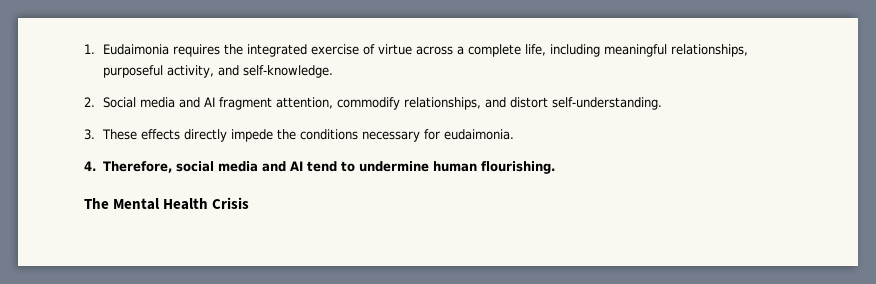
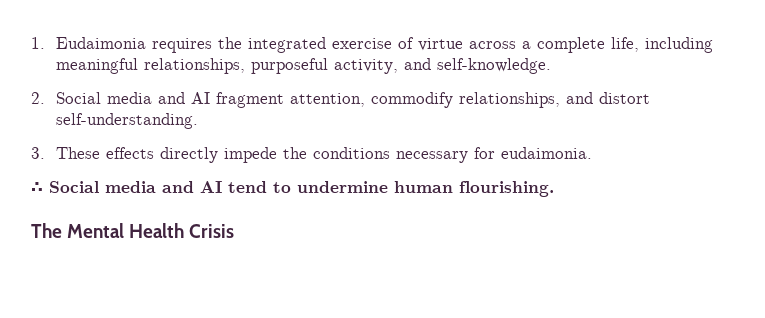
- 4. Therefore, social media and AI tend to undermine human flourishing.
+ ∴ Social media and AI tend to undermine human flourishing.

